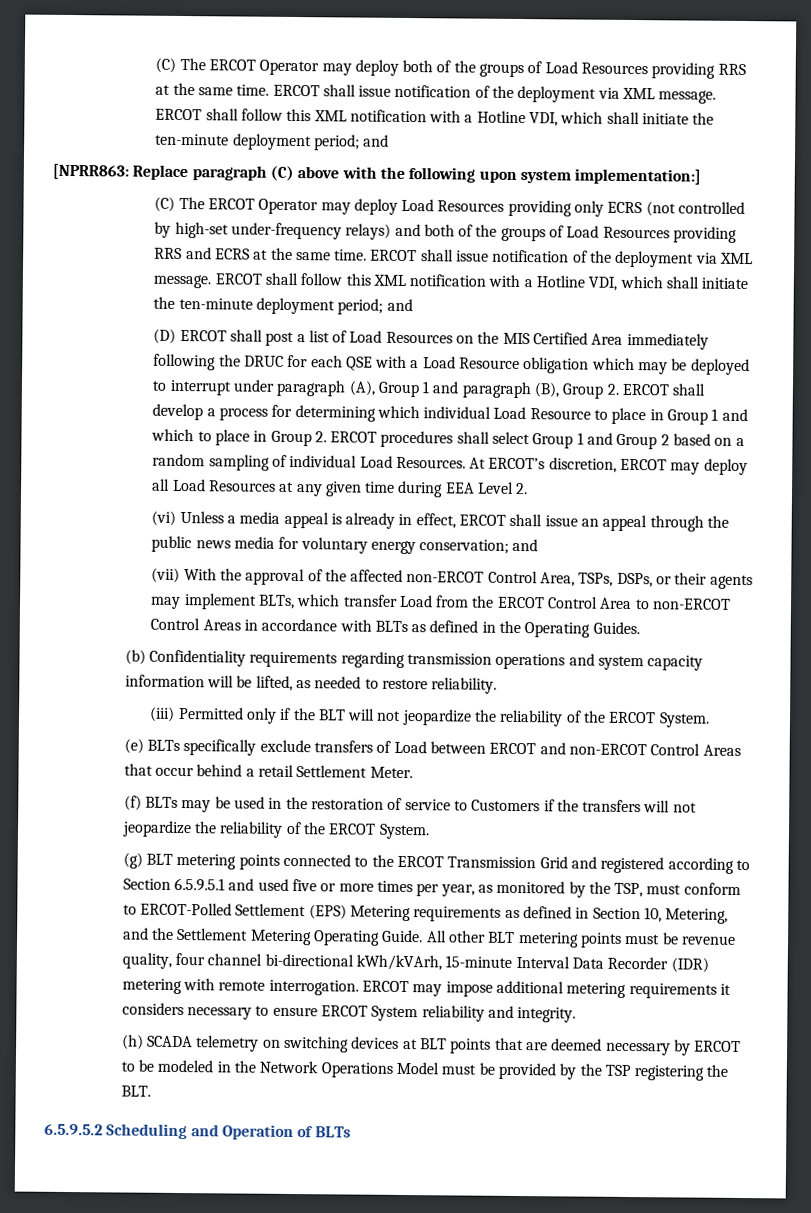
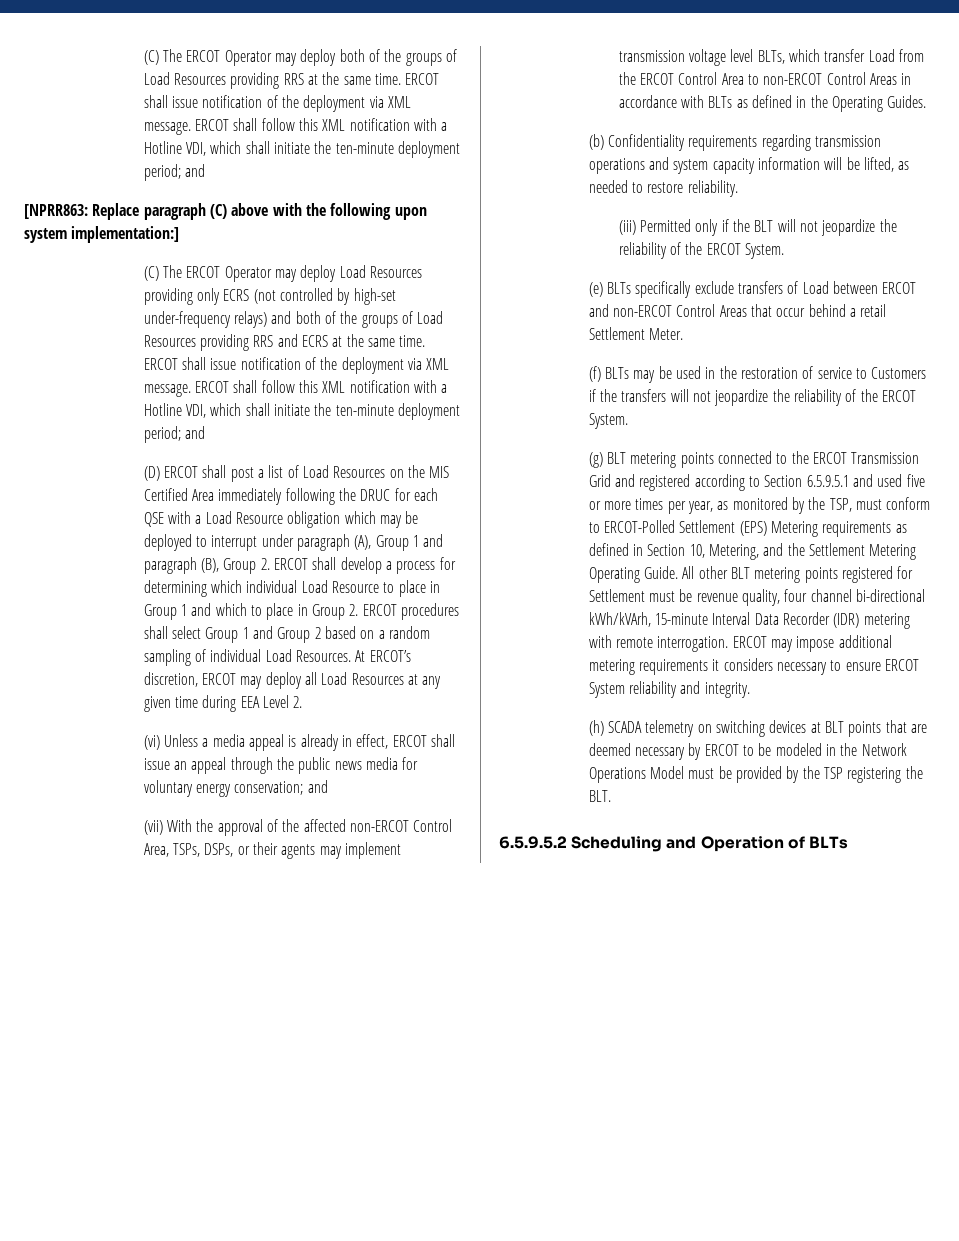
- (vii) With the approval of the affected non-ERCOT Control Area, TSPs, DSPs, or their agents may implement BLTs, which transfer Load from the ERCOT Control Area to non-ERCOT Control Areas in accordance with BLTs as defined in the Operating Guides.
+ (vii) With the approval of the affected non-ERCOT Control Area, TSPs, DSPs, or their agents may implement transmission voltage level BLTs, which transfer Load from the ERCOT Control Area to non-ERCOT Control Areas in accordance with BLTs as defined in the Operating Guides.
- All other BLT metering points must be revenue quality, four channel bi-directional kWh/kVArh, 15-minute Interval Data Recorder (IDR) metering with remote interrogation.
+ All other BLT metering points registered for Settlement must be revenue quality, four channel bi-directional kWh/kVArh, 15-minute Interval Data Recorder (IDR) metering with remote interrogation.

